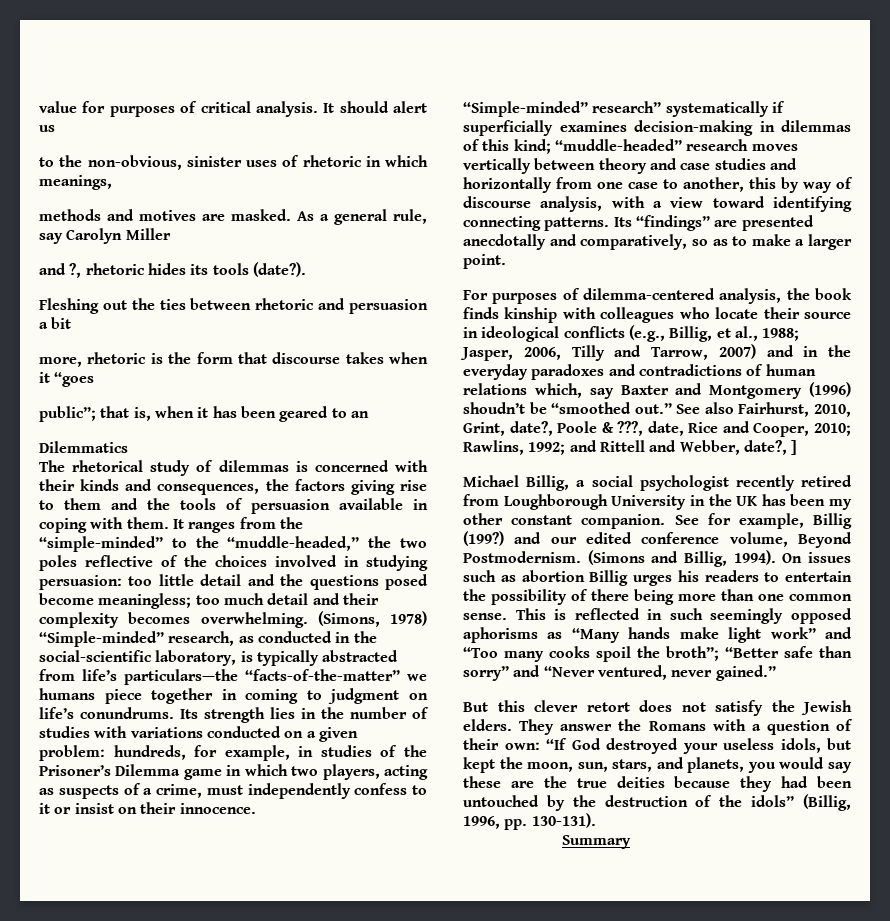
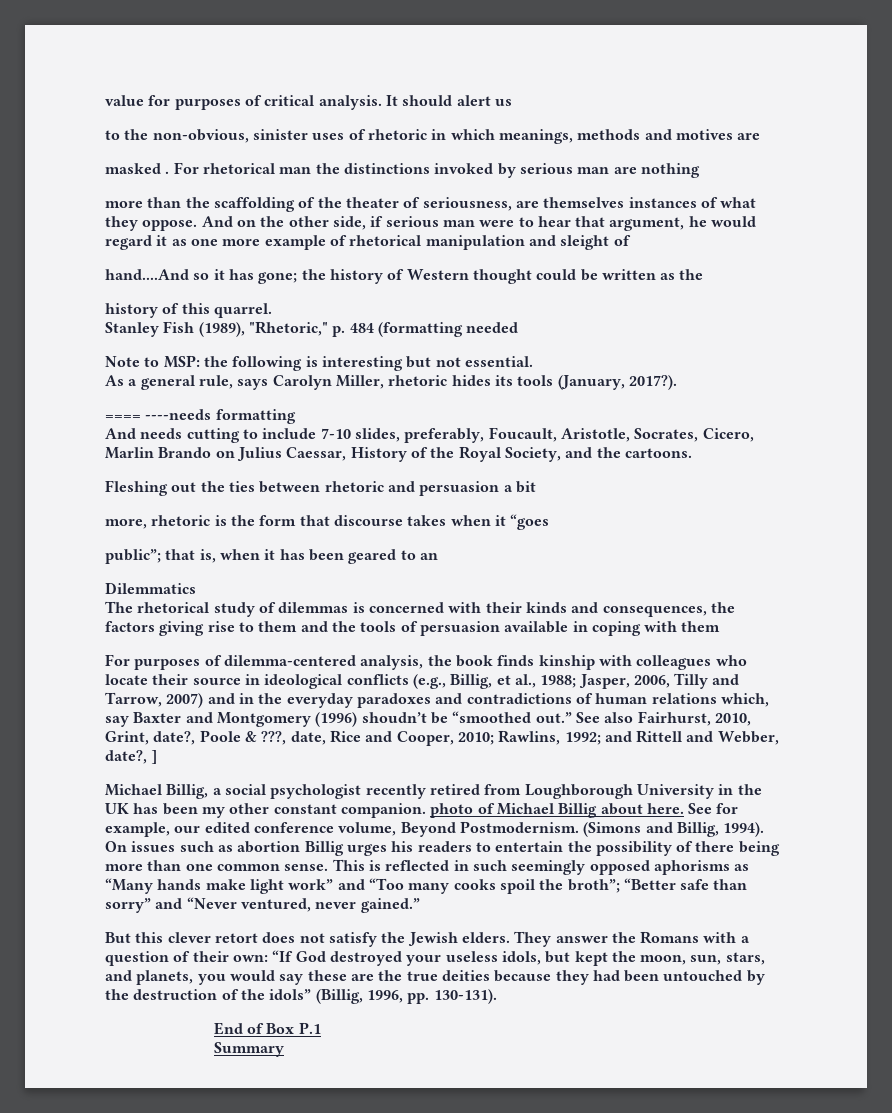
- to the non-obvious, sinister uses of rhetoric in which meanings,
- methods and motives are masked. As a general rule, say Carolyn Miller
- and ?, rhetoric hides its tools (date?).
+ to the non-obvious, sinister uses of rhetoric in which meanings, methods and motives are
+ masked . For rhetorical man the distinctions invoked by serious man are nothing
+ more than the scaffolding of the theater of seriousness, are themselves instances of what they oppose. And on the other side, if serious man were to hear that argument, he would regard it as one more example of rhetorical manipulation and sleight of
+ hand....And so it has gone; the history of Western thought could be written as the
+ history of this quarrel.
+ Stanley Fish (1989), "Rhetoric," p. 484 (formatting needed
+ Note to MSP: the following is interesting but not essential.
+ As a general rule, says Carolyn Miller, rhetoric hides its tools (January, 2017?).
+ ==== ----needs formatting
+ And needs cutting to include 7-10 slides, preferably, Foucault, Aristotle, Socrates, Cicero, Marlin Brando on Julius Caessar, History of the Royal Society, and the cartoons.
- The rhetorical study of dilemmas is concerned with their kinds and consequences, the factors giving rise to them and the tools of persuasion available in coping with them. It ranges from the “simple-minded” to the “muddle-headed,” the two poles reflective of the choices involved in studying persuasion: too little detail and the questions posed become meaningless; too much detail and their complexity becomes overwhelming. (Simons, 1978) “Simple-minded” research, as conducted in the social-scientific laboratory, is typically abstracted from life’s particulars—the “facts-of-the-matter” we humans piece together in coming to judgment on life’s conundrums. Its strength lies in the number of studies with variations conducted on a given problem: hundreds, for example, in studies of the Prisoner’s Dilemma game in which two players, acting as suspects of a crime, must independently confess to it or insist on their innocence.
- “Simple-minded” research” systematically if superficially examines decision-making in dilemmas of this kind; “muddle-headed” research moves vertically between theory and case studies and horizontally from one case to another, this by way of discourse analysis, with a view toward identifying connecting patterns. Its “findings” are presented anecdotally and comparatively, so as to make a larger point.
+ The rhetorical study of dilemmas is concerned with their kinds and consequences, the factors giving rise to them and the tools of persuasion available in coping with them
- Michael Billig, a social psychologist recently retired from Loughborough University in the UK has been my other constant companion. See for example, Billig (199?) and our edited conference volume, Beyond Postmodernism.
+ Michael Billig, a social psychologist recently retired from Loughborough University in the UK has been my other constant companion. photo of Michael Billig about here. See for example, our edited conference volume, Beyond Postmodernism.
+ End of Box P.1

